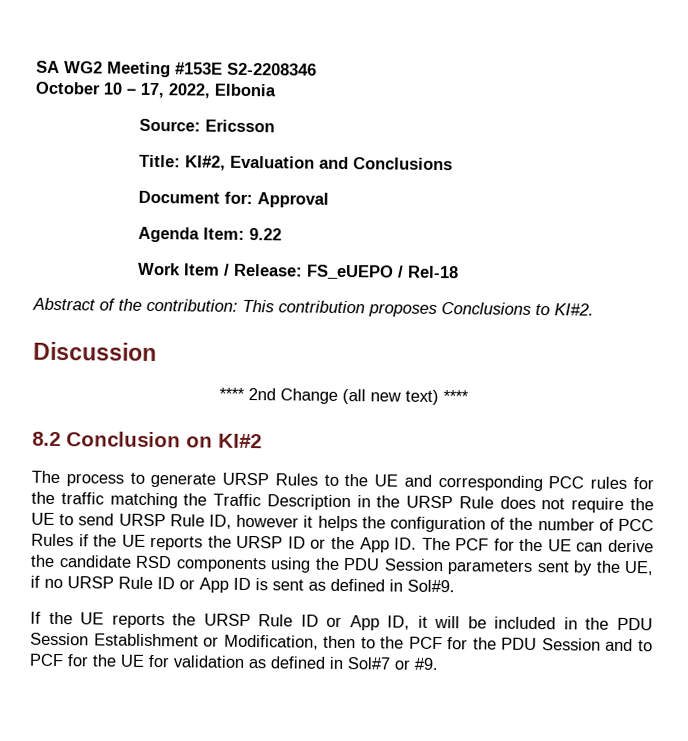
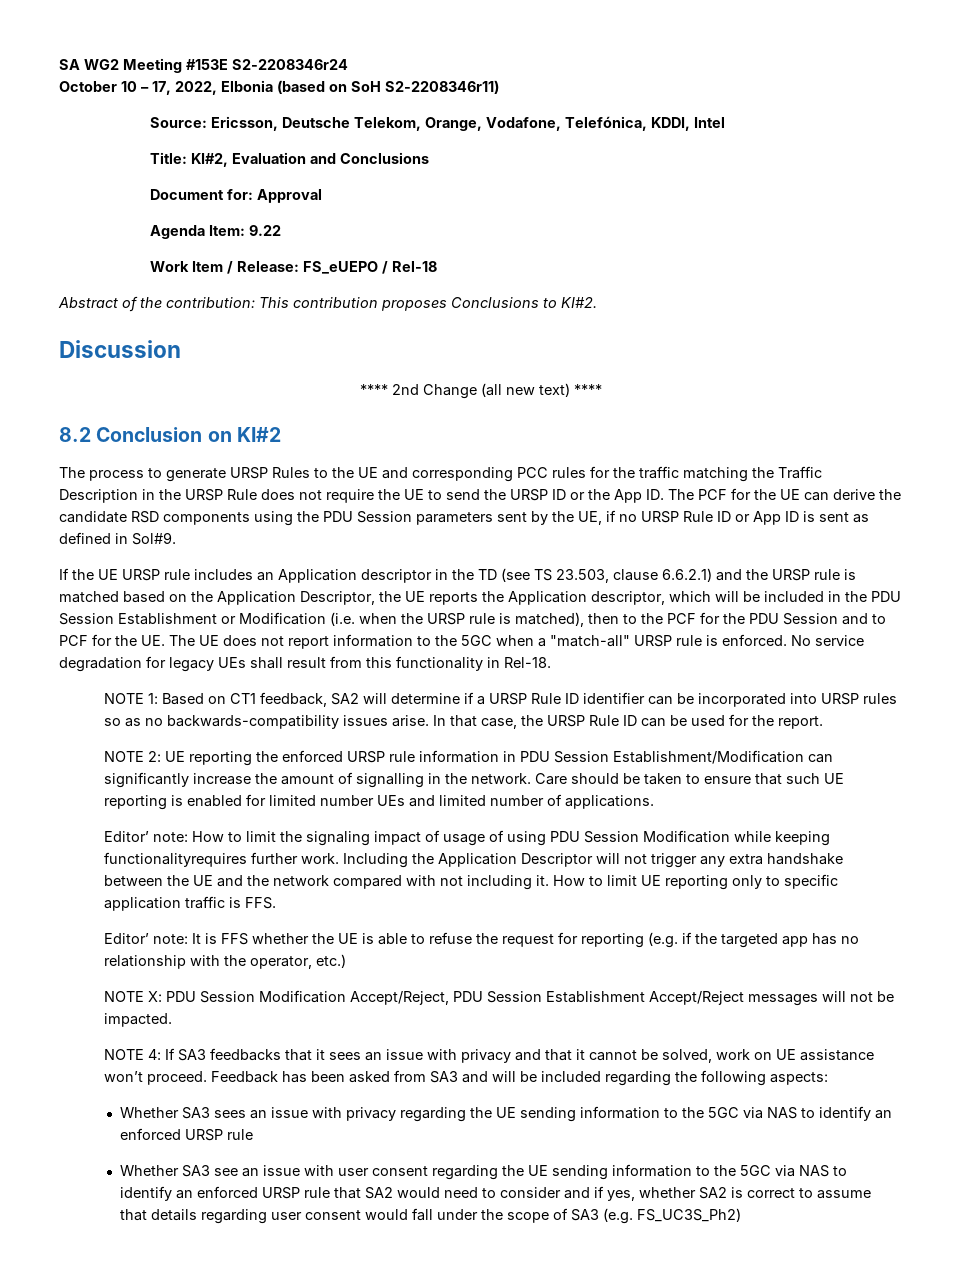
- SA WG2 Meeting #153E S2-2208346
+ SA WG2 Meeting #153E S2-2208346r24
- October 10 – 17, 2022, Elbonia
- Source: Ericsson
+ October 10 – 17, 2022, Elbonia (based on SoH S2-2208346r11)
+ Source: Ericsson, Deutsche Telekom, Orange, Vodafone, Telefónica, KDDI, Intel
- The process to generate URSP Rules to the UE and corresponding PCC rules for the traffic matching the Traffic Description in the URSP Rule does not require the UE to send URSP Rule ID, however it helps the configuration of the number of PCC Rules if the UE reports the URSP ID or the App ID. The PCF for the UE can derive the candidate RSD components using the PDU Session parameters sent by the UE, if no URSP Rule ID or App ID is sent as defined in Sol#9.
+ The process to generate URSP Rules to the UE and corresponding PCC rules for the traffic matching the Traffic Description in the URSP Rule does not require the UE to send the URSP ID or the App ID. The PCF for the UE can derive the candidate RSD components using the PDU Session parameters sent by the UE, if no URSP Rule ID or App ID is sent as defined in Sol#9.
- If the UE reports the URSP Rule ID or App ID, it will be included in the PDU Session Establishment or Modification, then to the PCF for the PDU Session and to PCF for the UE for validation as defined in Sol#7 or #9.
+ If the UE URSP rule includes an Application descriptor in the TD (see TS 23.503, clause 6.6.2.1) and the URSP rule is matched based on the Application Descriptor, the UE reports the Application descriptor, which will be included in the PDU Session Establishment or Modification (i.e. when the URSP rule is matched), then to the PCF for the PDU Session and to PCF for the UE. The UE does not report information to the 5GC when a "match-all" URSP rule is enforced. No service degradation for legacy UEs shall result from this functionality in Rel-18.
+ NOTE 1: Based on CT1 feedback, SA2 will determine if a URSP Rule ID identifier can be incorporated into URSP rules so as no backwards-compatibility issues arise. In that case, the URSP Rule ID can be used for the report.
+ NOTE 2: UE reporting the enforced URSP rule information in PDU Session Establishment/Modification can significantly increase the amount of signalling in the network. Care should be taken to ensure that such UE reporting is enabled for limited number UEs and limited number of applications.
+ Editor’ note: How to limit the signaling impact of usage of using PDU Session Modification while keeping functionalityrequires further work. Including the Application Descriptor will not trigger any extra handshake between the UE and the network compared with not including it. How to limit UE reporting only to specific application traffic is FFS.
+ Editor’ note: It is FFS whether the UE is able to refuse the request for reporting (e.g. if the targeted app has no relationship with the operator, etc.)
+ NOTE X: PDU Session Modification Accept/Reject, PDU Session Establishment Accept/Reject messages will not be impacted.
+ NOTE 4: If SA3 feedbacks that it sees an issue with privacy and that it cannot be solved, work on UE assistance won’t proceed. Feedback has been asked from SA3 and will be included regarding the following aspects:
+ Whether SA3 sees an issue with privacy regarding the UE sending information to the 5GC via NAS to identify an enforced URSP rule
+ Whether SA3 see an issue with user consent regarding the UE sending information to the 5GC via NAS to identify an enforced URSP rule that SA2 would need to consider and if yes, whether SA2 is correct to assume that details regarding user consent would fall under the scope of SA3 (e.g. FS_UC3S_Ph2)

